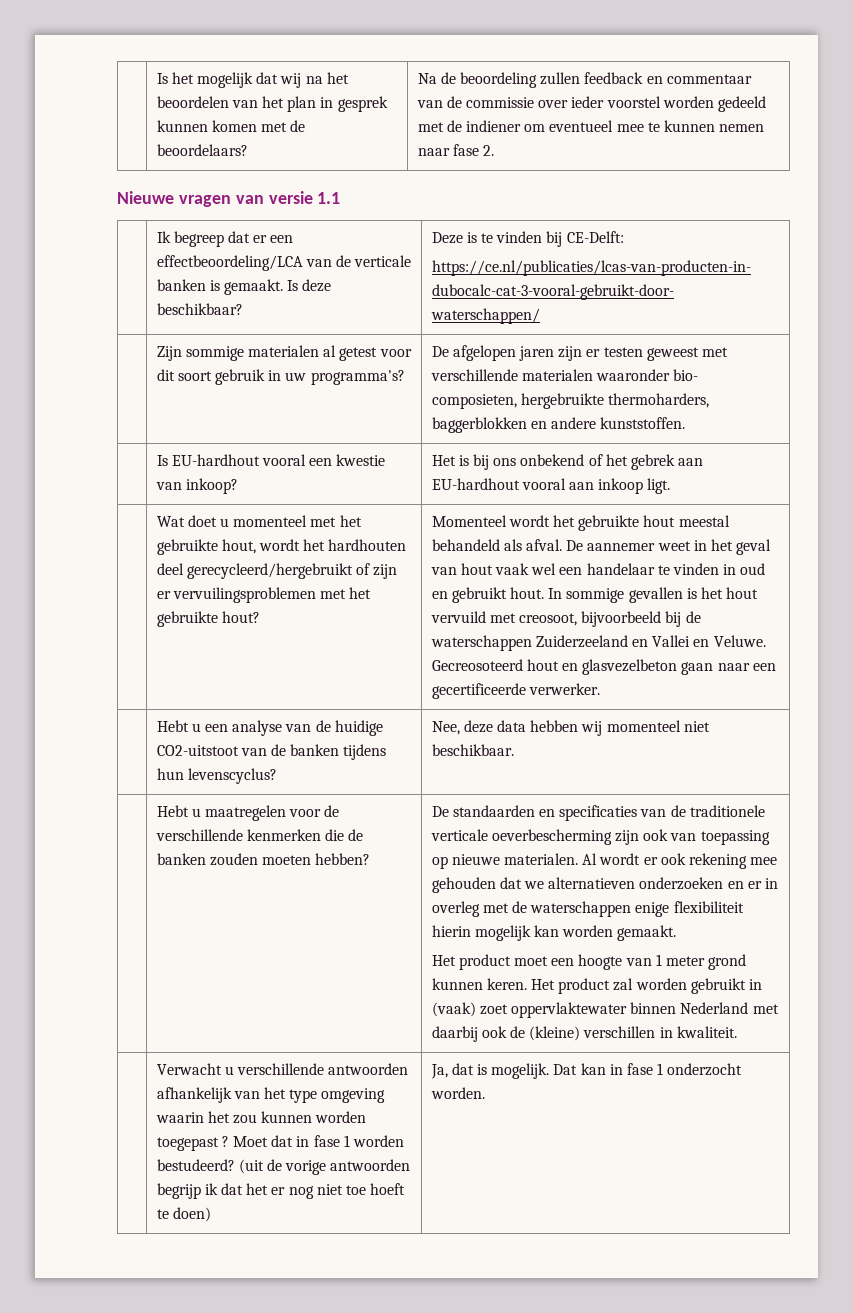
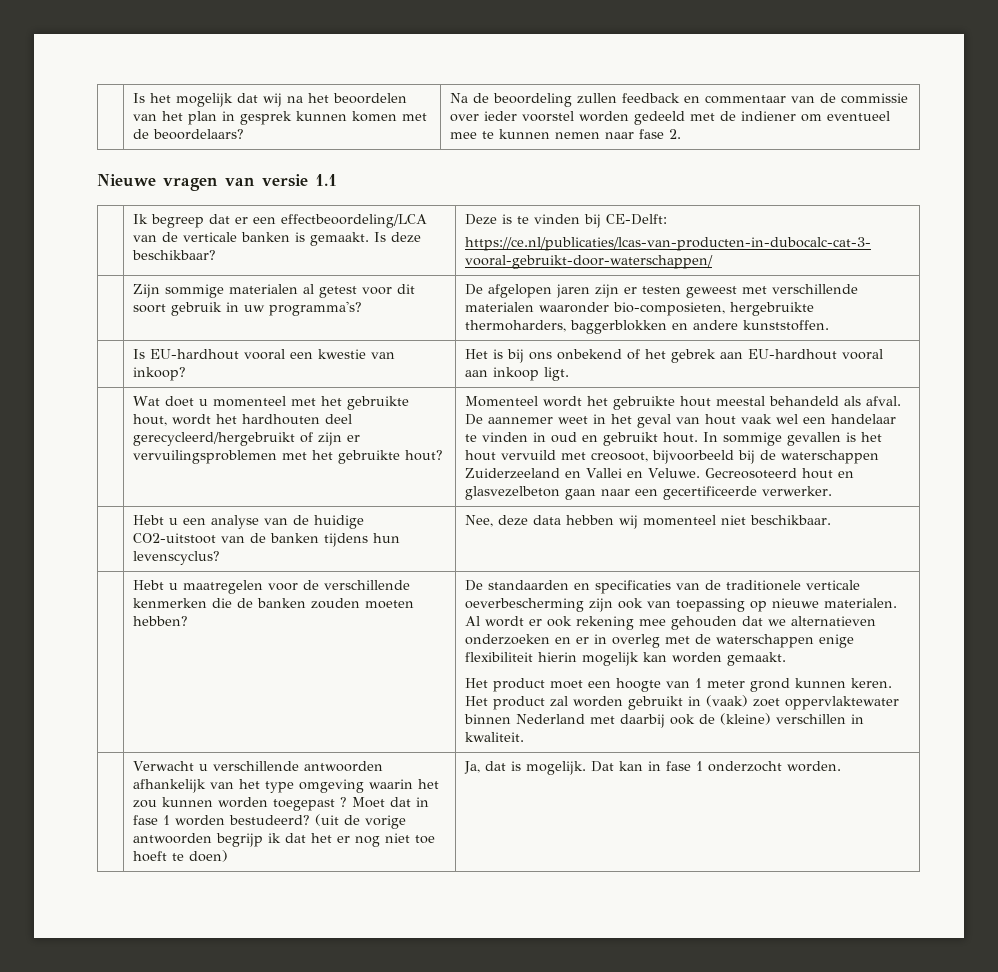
- | Zijn sommige materialen al getest voor dit soort gebruik in uw programma's? | De afgelopen jaren zijn er testen geweest met verschillende materialen waaronder bio- composieten, hergebruikte thermoharders, baggerblokken en andere kunststoffen.
+ | Zijn sommige materialen al getest voor dit soort gebruik in uw programma's? | De afgelopen jaren zijn er testen geweest met verschillende materialen waaronder bio-composieten, hergebruikte thermoharders, baggerblokken en andere kunststoffen.

